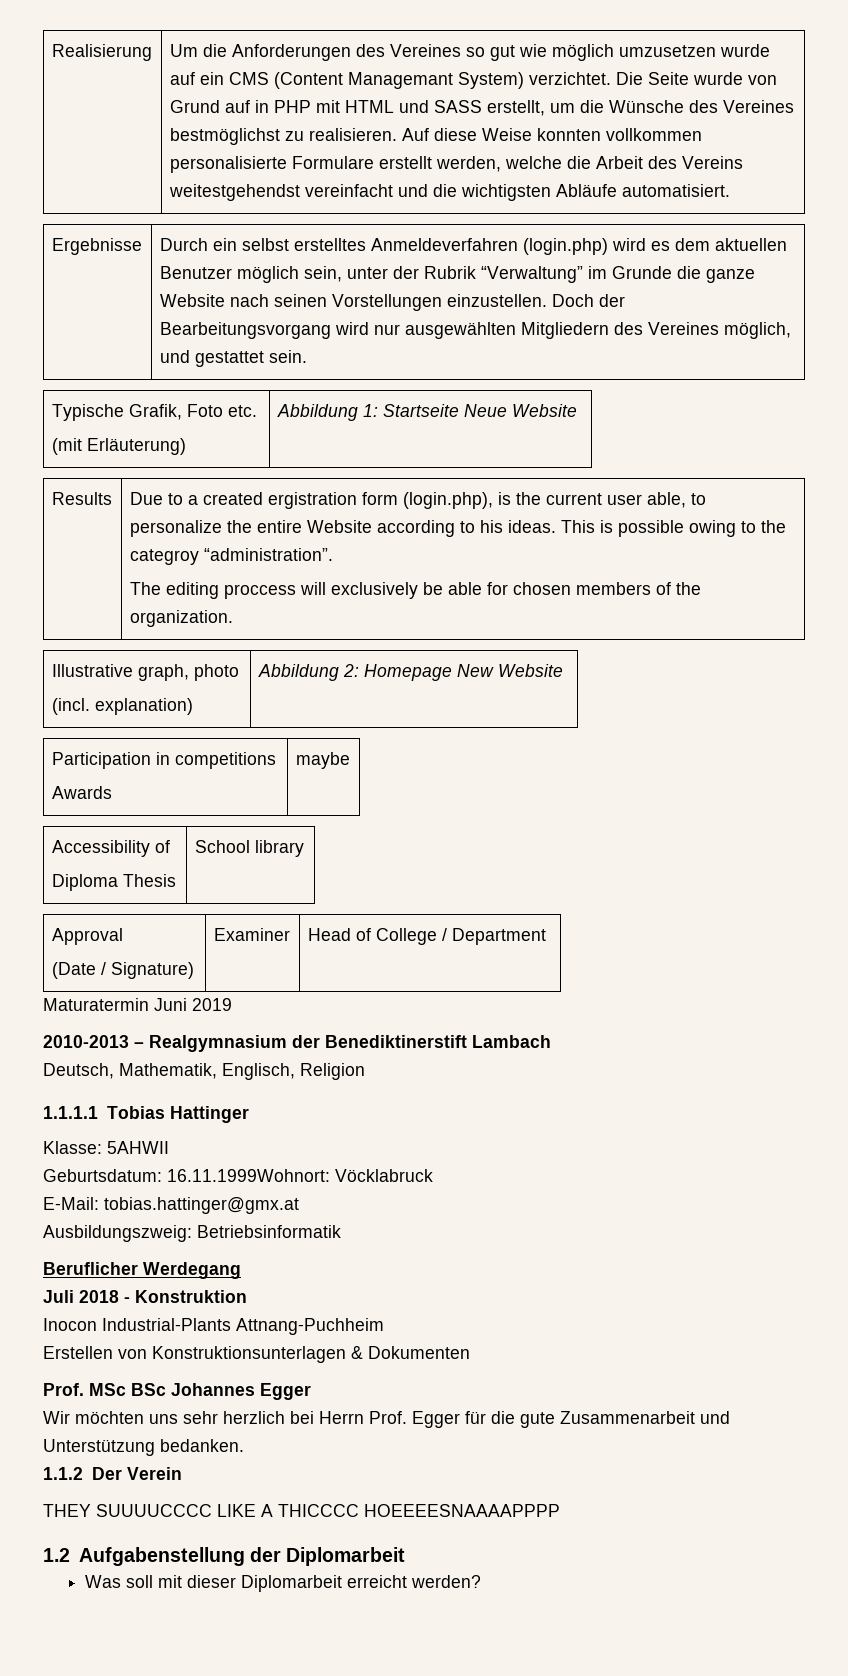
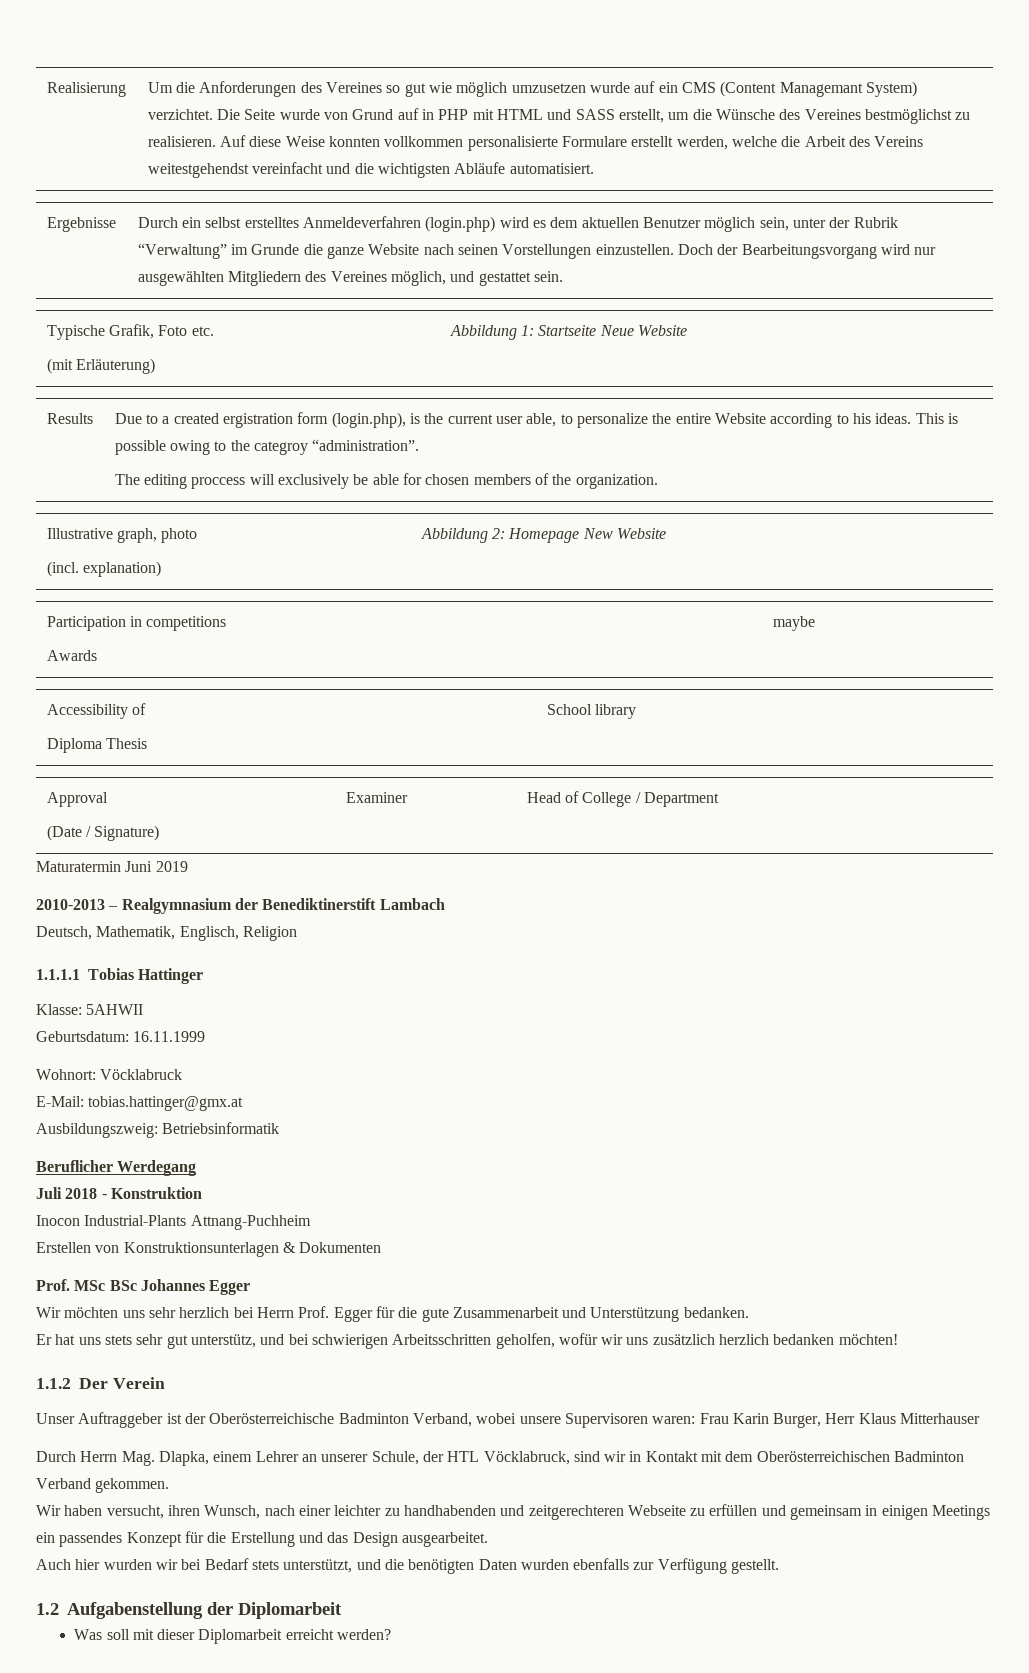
- Geburtsdatum: 16.11.1999Wohnort: Vöcklabruck
+ Geburtsdatum: 16.11.1999
+ Wohnort: Vöcklabruck
+ Er hat uns stets sehr gut unterstütz, und bei schwierigen Arbeitsschritten geholfen, wofür wir uns zusätzlich herzlich bedanken möchten!
  1.1.2 Der Verein
- THEY SUUUUCCCC LIKE A THICCCC HOEEEESNAAAAPPPP
+ Unser Auftraggeber ist der Oberösterreichische Badminton Verband, wobei unsere Supervisoren waren: Frau Karin Burger, Herr Klaus Mitterhauser
+ Durch Herrn Mag. Dlapka, einem Lehrer an unserer Schule, der HTL Vöcklabruck, sind wir in Kontakt mit dem Oberösterreichischen Badminton Verband gekommen.
+ Wir haben versucht, ihren Wunsch, nach einer leichter zu handhabenden und zeitgerechteren Webseite zu erfüllen und gemeinsam in einigen Meetings ein passendes Konzept für die Erstellung und das Design ausgearbeitet.
+ Auch hier wurden wir bei Bedarf stets unterstützt, und die benötigten Daten wurden ebenfalls zur Verfügung gestellt.

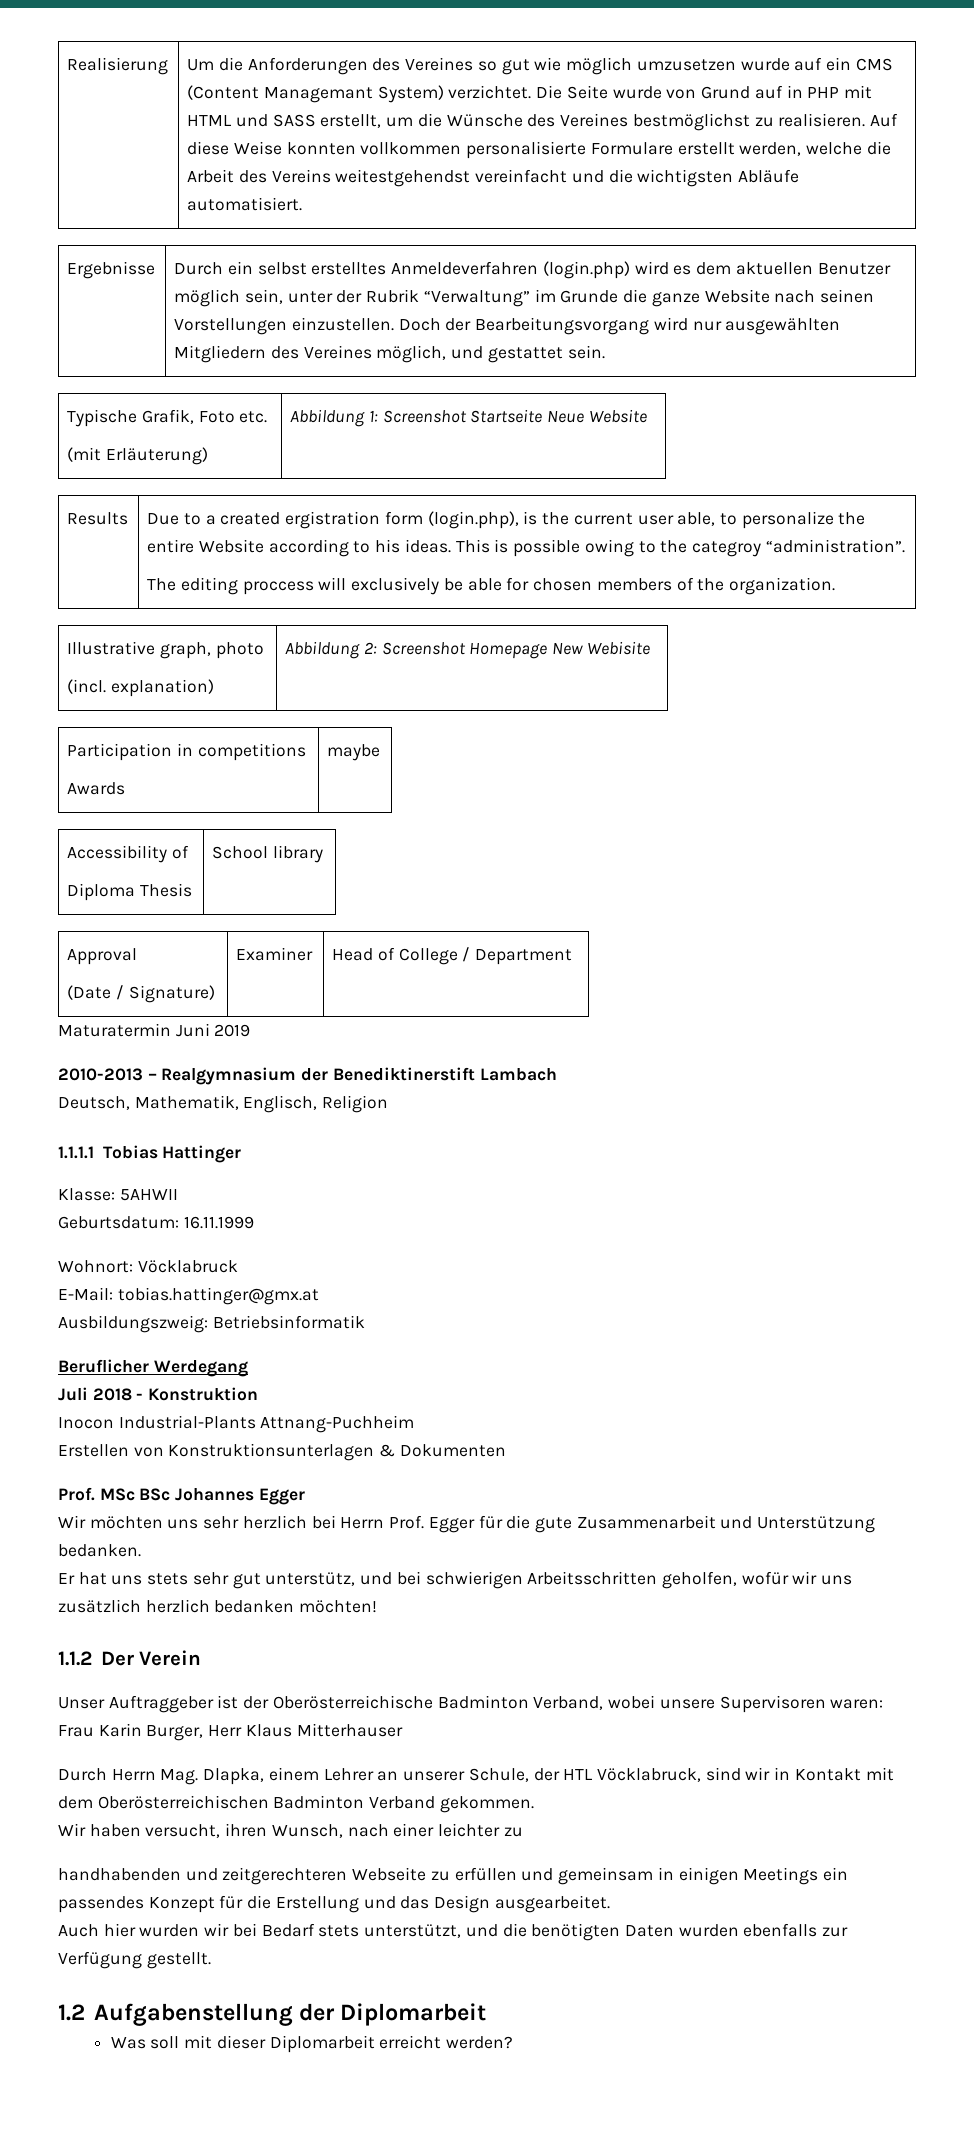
  Typische Grafik, Foto etc.
- (mit Erläuterung) | Abbildung 1: Startseite Neue Website
+ (mit Erläuterung) | Abbildung 1: Screenshot Startseite Neue Website
  Illustrative graph, photo
- (incl. explanation) | Abbildung 2: Homepage New Website
+ (incl. explanation) | Abbildung 2: Screenshot Homepage New Webisite
- Wir haben versucht, ihren Wunsch, nach einer leichter zu handhabenden und zeitgerechteren Webseite zu erfüllen und gemeinsam in einigen Meetings ein passendes Konzept für die Erstellung und das Design ausgearbeitet.
+ Wir haben versucht, ihren Wunsch, nach einer leichter zu
+ handhabenden und zeitgerechteren Webseite zu erfüllen und gemeinsam in einigen Meetings ein passendes Konzept für die Erstellung und das Design ausgearbeitet.

